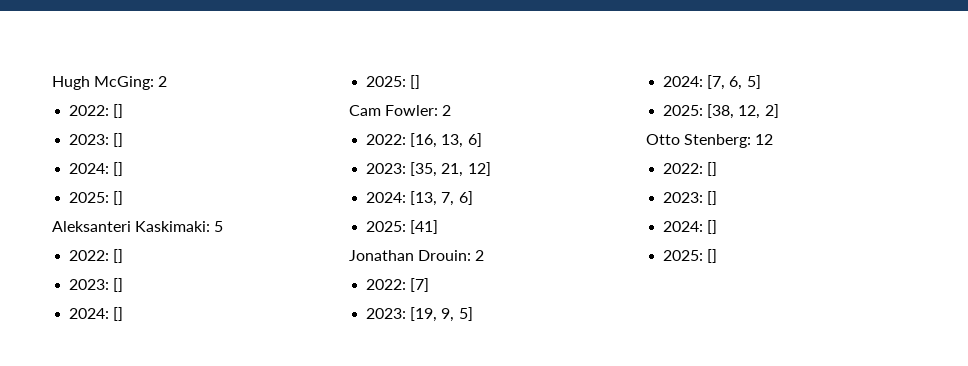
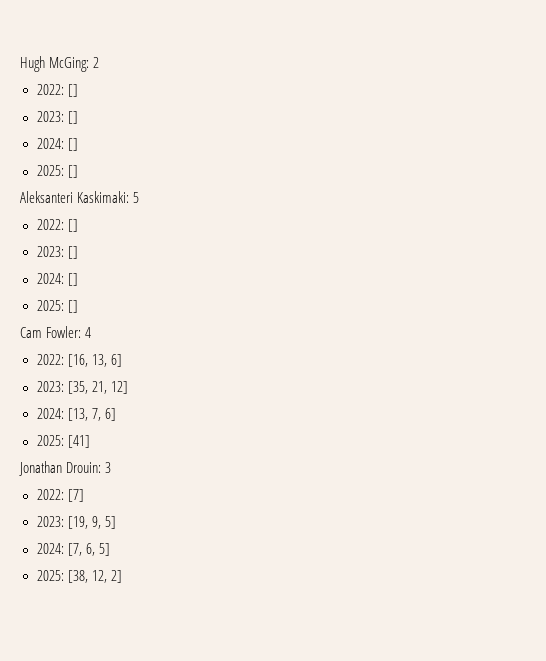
- Cam Fowler: 2
+ Cam Fowler: 4
- Jonathan Drouin: 2
+ Jonathan Drouin: 3
- Otto Stenberg: 12
- 2022: []
- 2023: []
- 2024: []
- 2025: []

